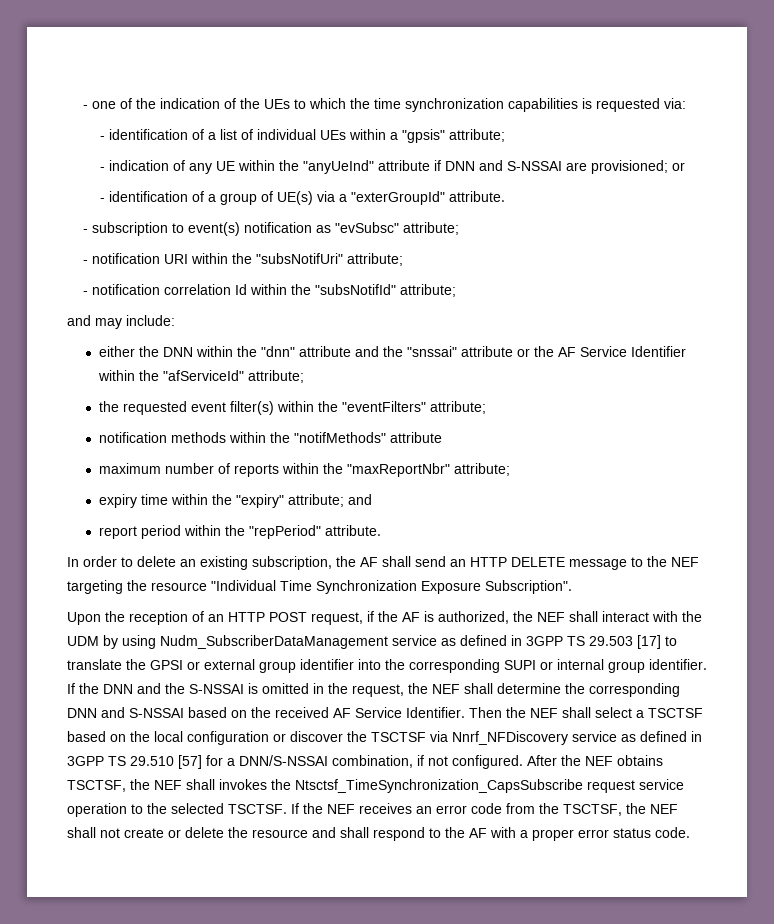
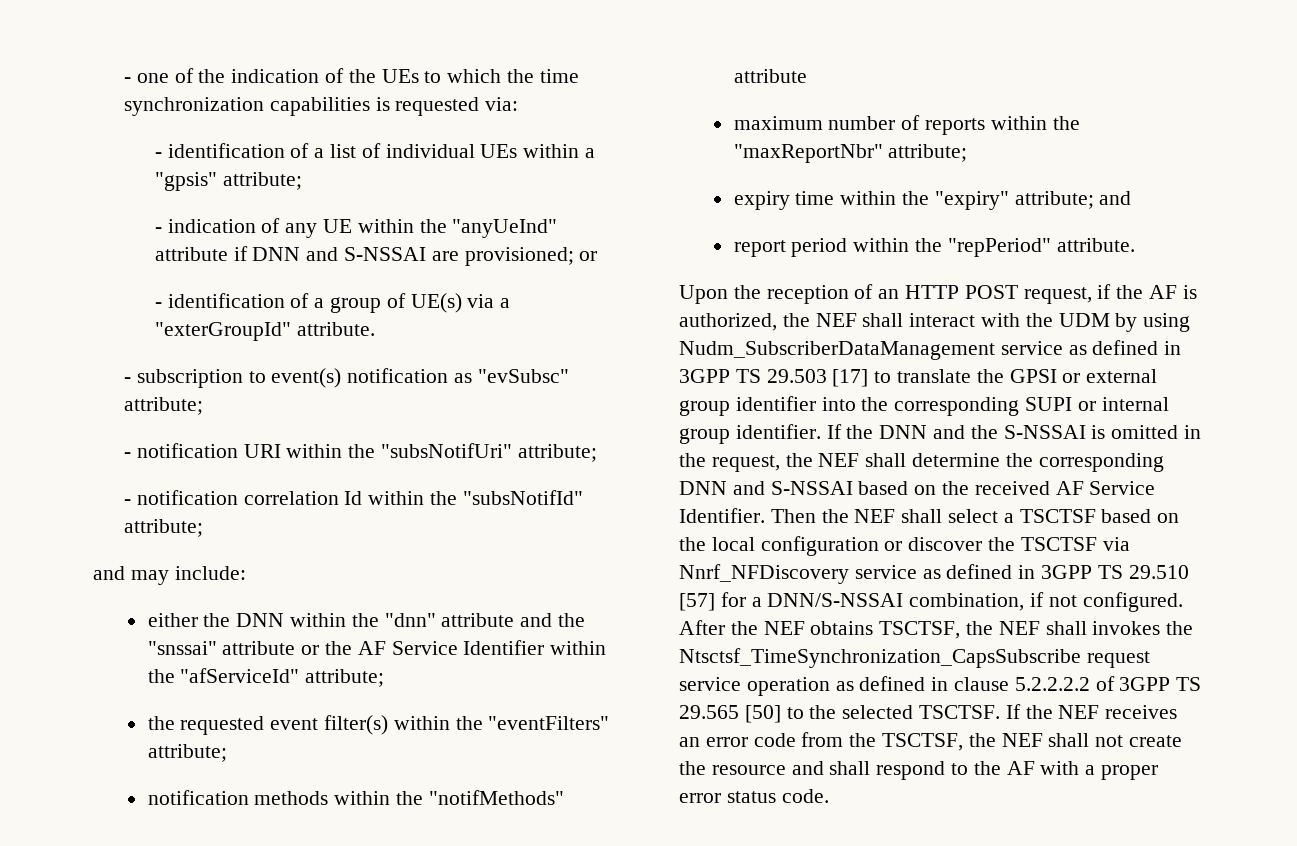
- In order to delete an existing subscription, the AF shall send an HTTP DELETE message to the NEF targeting the resource "Individual Time Synchronization Exposure Subscription".
- After the NEF obtains TSCTSF, the NEF shall invokes the Ntsctsf_TimeSynchronization_CapsSubscribe request service operation to the selected TSCTSF.
+ After the NEF obtains TSCTSF, the NEF shall invokes the Ntsctsf_TimeSynchronization_CapsSubscribe request service operation as defined in clause 5.2.2.2.2 of 3GPP TS 29.565 [50] to the selected TSCTSF.
- If the NEF receives an error code from the TSCTSF, the NEF shall not create or delete the resource and shall respond to the AF with a proper error status code.
+ If the NEF receives an error code from the TSCTSF, the NEF shall not create the resource and shall respond to the AF with a proper error status code.

